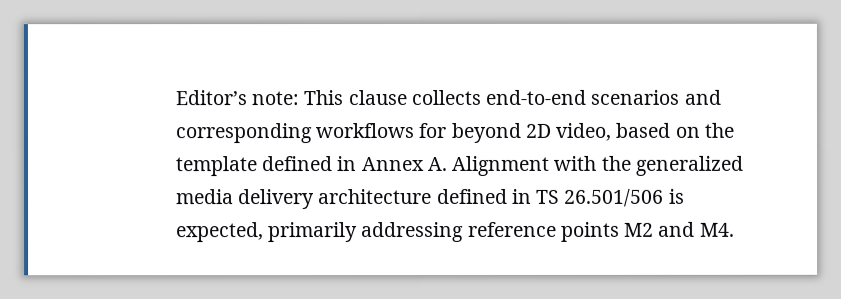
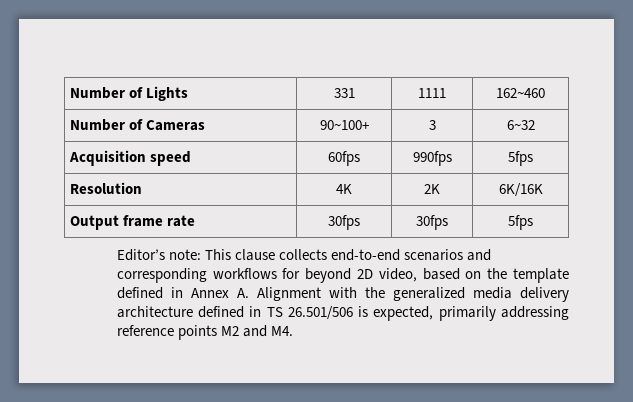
+ Number of Lights | 331 | 1111 | 162~460
+ Number of Cameras | 90~100+ | 3 | 6~32
+ Acquisition speed | 60fps | 990fps | 5fps
+ Resolution | 4K | 2K | 6K/16K
+ Output frame rate | 30fps | 30fps | 5fps

